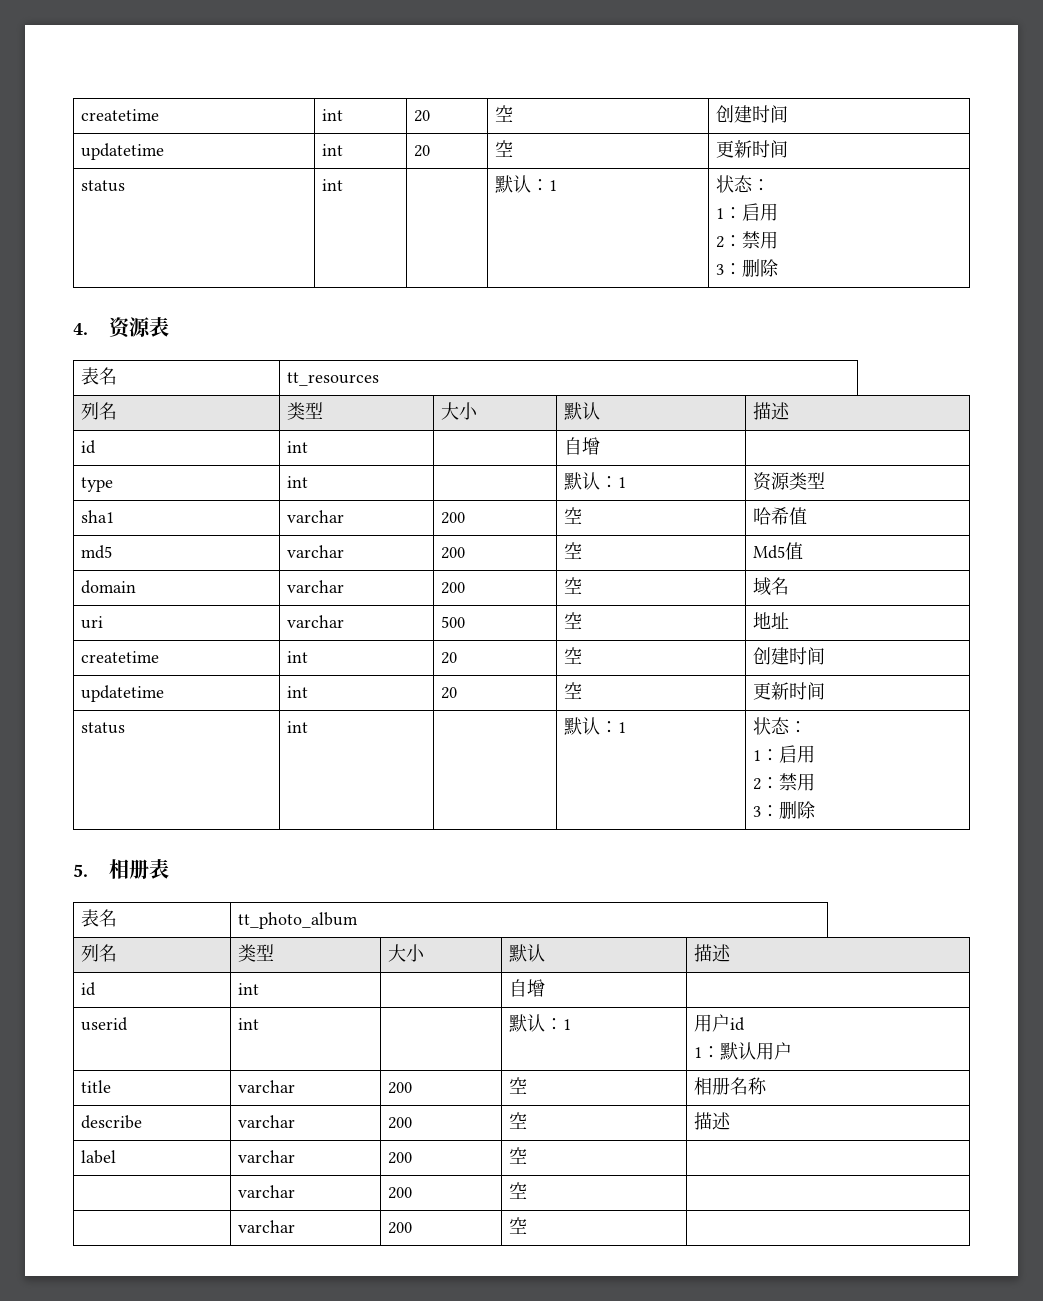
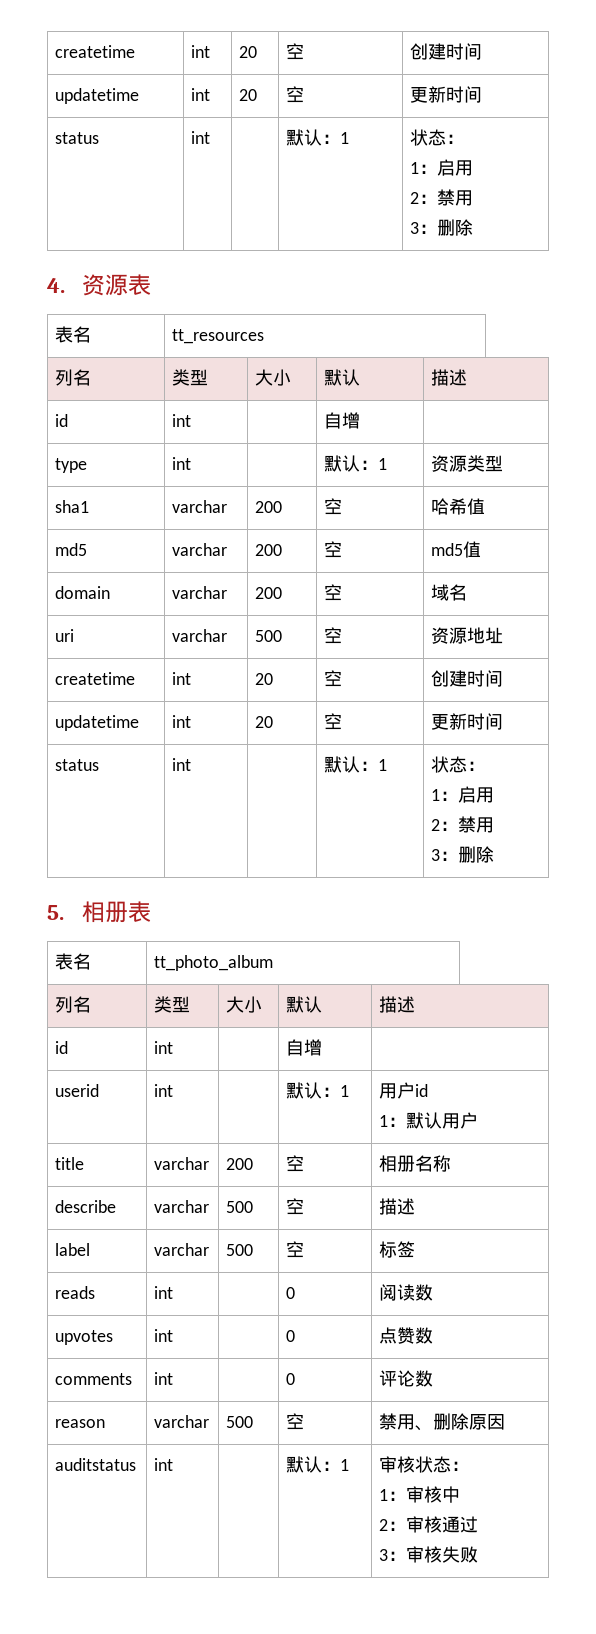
- md5 | varchar | 200 | 空 | Md5值
+ md5 | varchar | 200 | 空 | md5值
- uri | varchar | 500 | 空 | 地址
+ uri | varchar | 500 | 空 | 资源地址
- describe | varchar | 200 | 空 | 描述
+ describe | varchar | 500 | 空 | 描述
- label | varchar | 200 | 空 |
- | varchar | 200 | 空 |
- | varchar | 200 | 空 |
+ label | varchar | 500 | 空 | 标签
+ reads | int | | 0 | 阅读数
+ upvotes | int | | 0 | 点赞数
+ comments | int | | 0 | 评论数
+ reason | varchar | 500 | 空 | 禁用、删除原因
+ auditstatus | int | | 默认：1 | 审核状态：
+ 1：审核中
+ 2：审核通过
+ 3：审核失败

